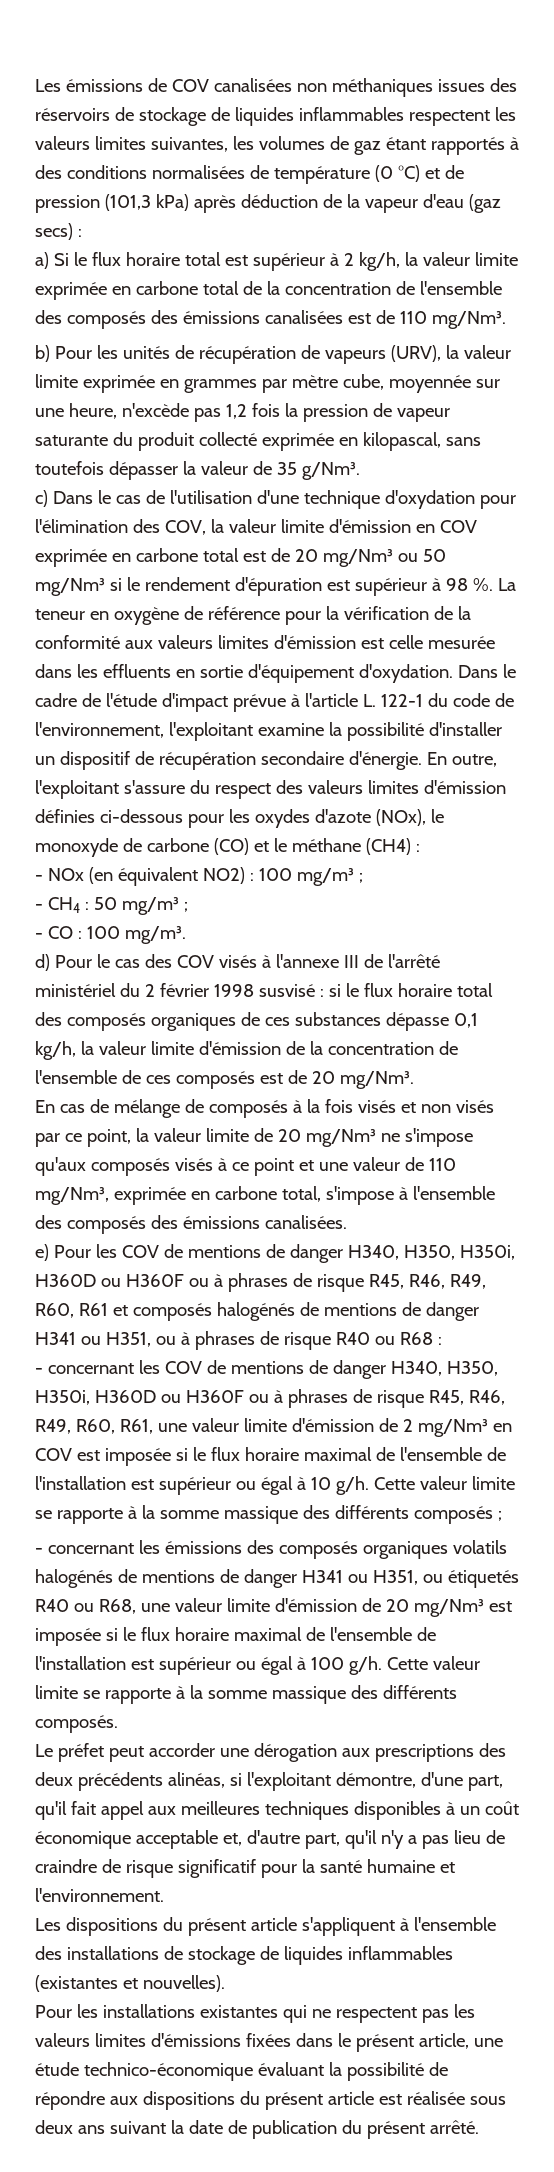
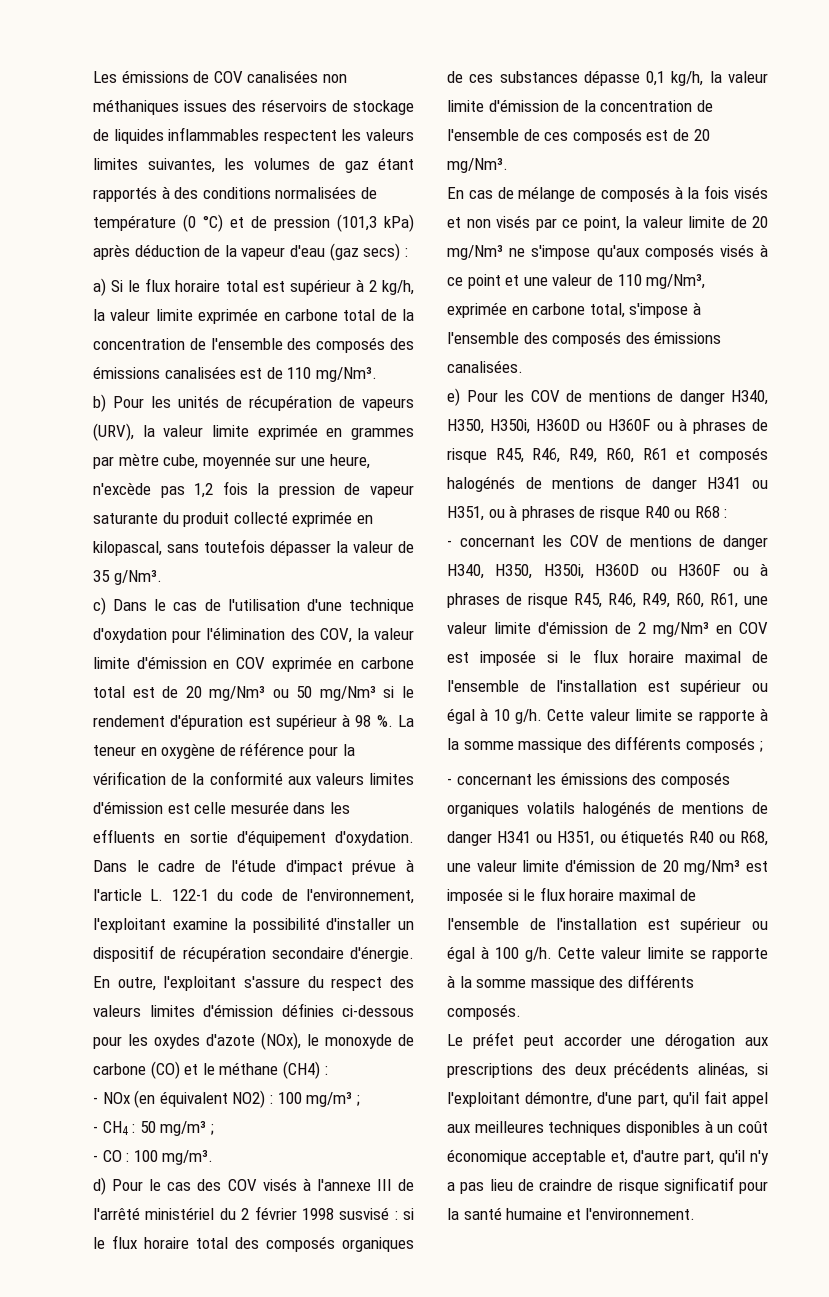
- Les dispositions du présent article s'appliquent à l'ensemble des installations de stockage de liquides inflammables (existantes et nouvelles).
- Pour les installations existantes qui ne respectent pas les valeurs limites d'émissions fixées dans le présent article, une étude technico-économique évaluant la possibilité de répondre aux dispositions du présent article est réalisée sous deux ans suivant la date de publication du présent arrêté.

